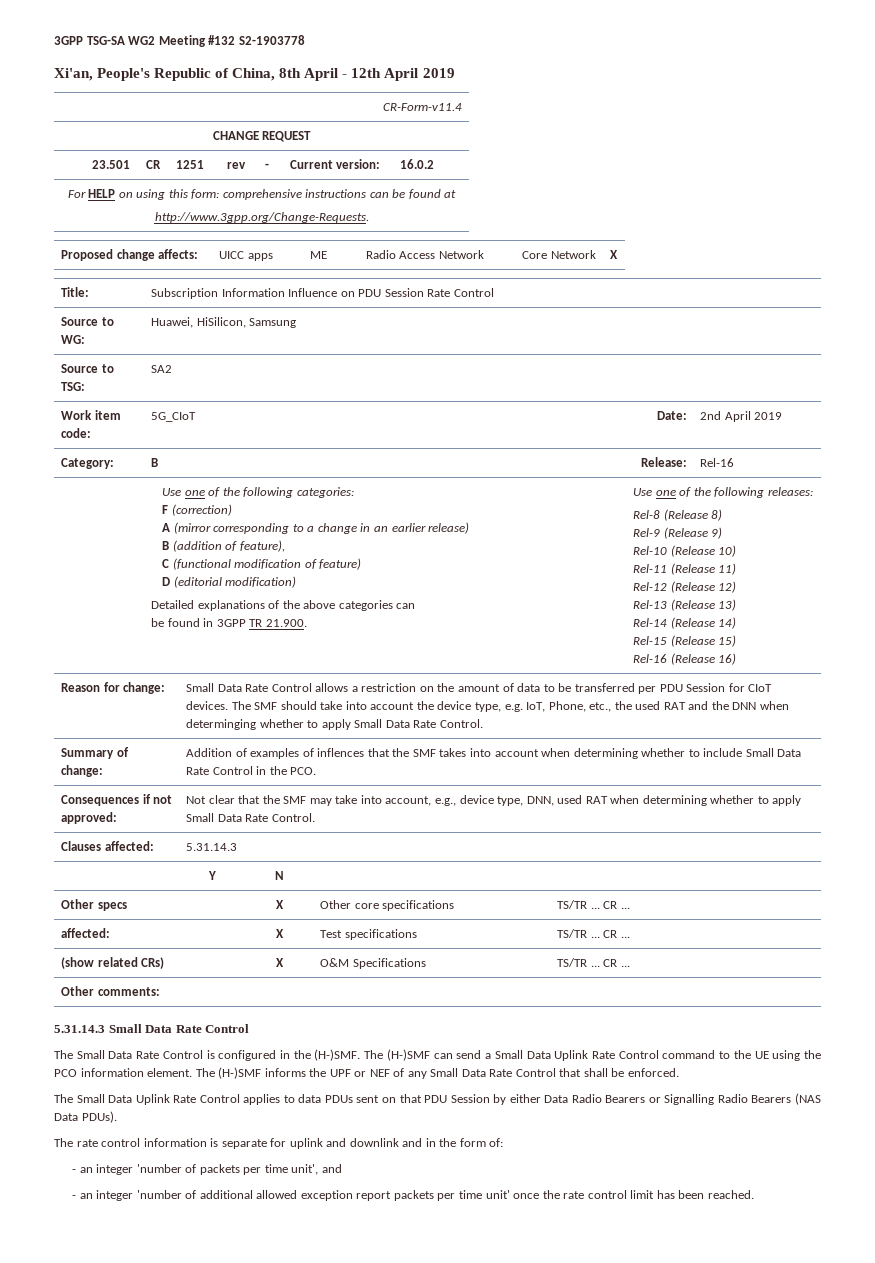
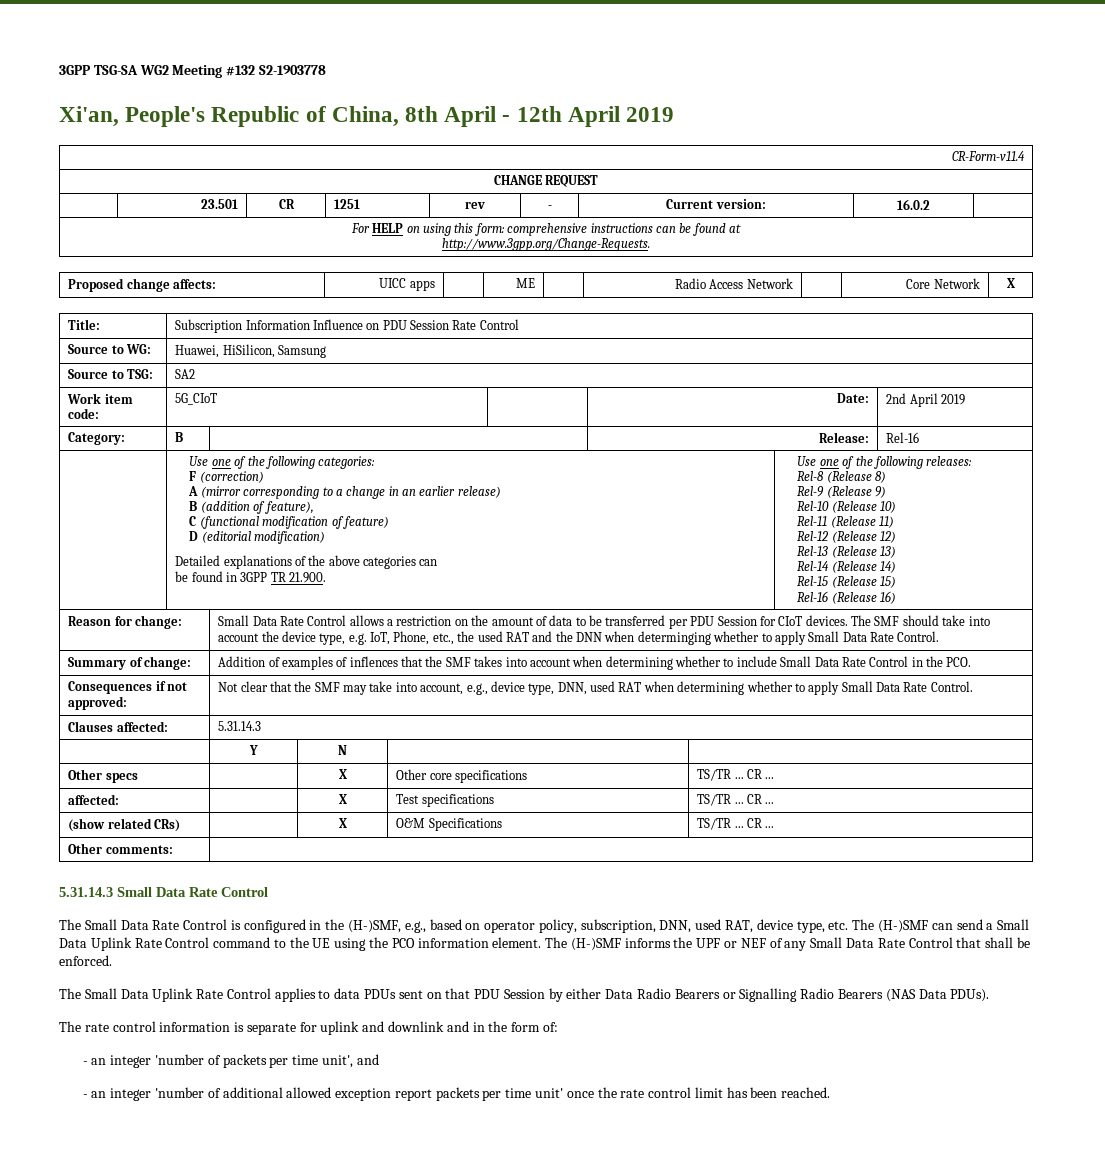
- The Small Data Rate Control is configured in the (H-)SMF. The (H-)SMF can send a Small Data Uplink Rate Control command to the UE using the PCO information element.
+ The Small Data Rate Control is configured in the (H-)SMF, e.g., based on operator policy, subscription, DNN, used RAT, device type, etc. The (H-)SMF can send a Small Data Uplink Rate Control command to the UE using the PCO information element.

